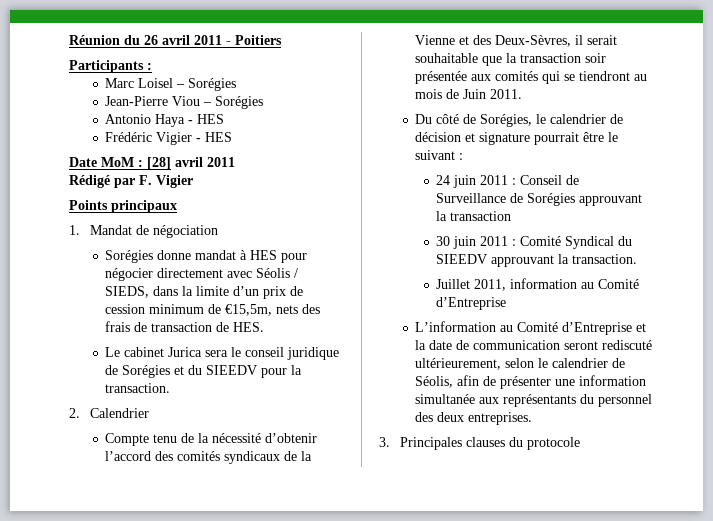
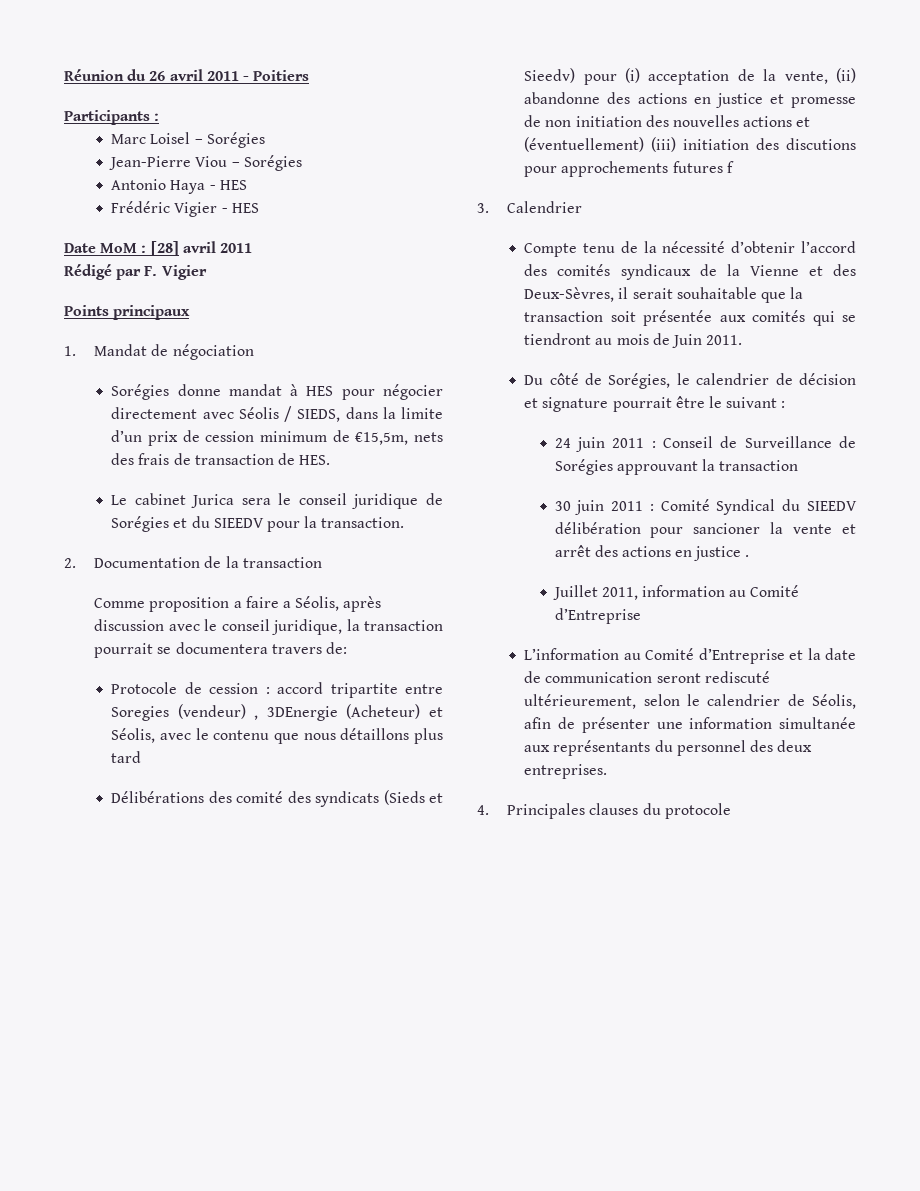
- 2. Calendrier
+ 2. Documentation de la transaction
+ Comme proposition a faire a Séolis, après discussion avec le conseil juridique, la transaction pourrait se documentera travers de:
+ Protocole de cession : accord tripartite entre Soregies (vendeur) , 3DEnergie (Acheteur) et Séolis, avec le contenu que nous détaillons plus tard
+ Délibérations des comité des syndicats (Sieds et Sieedv) pour (i) acceptation de la vente, (ii) abandonne des actions en justice et promesse de non initiation des nouvelles actions et (éventuellement) (iii) initiation des discutions pour approchements futures f
+ 3. Calendrier
- Compte tenu de la nécessité d’obtenir l’accord des comités syndicaux de la Vienne et des Deux-Sèvres, il serait souhaitable que la transaction soir présentée aux comités qui se tiendront au mois de Juin 2011.
+ Compte tenu de la nécessité d’obtenir l’accord des comités syndicaux de la Vienne et des Deux-Sèvres, il serait souhaitable que la transaction soit présentée aux comités qui se tiendront au mois de Juin 2011.
- 30 juin 2011 : Comité Syndical du SIEEDV approuvant la transaction.
+ 30 juin 2011 : Comité Syndical du SIEEDV délibération pour sancioner la vente et arrêt des actions en justice .
- 3. Principales clauses du protocole
+ 4. Principales clauses du protocole

